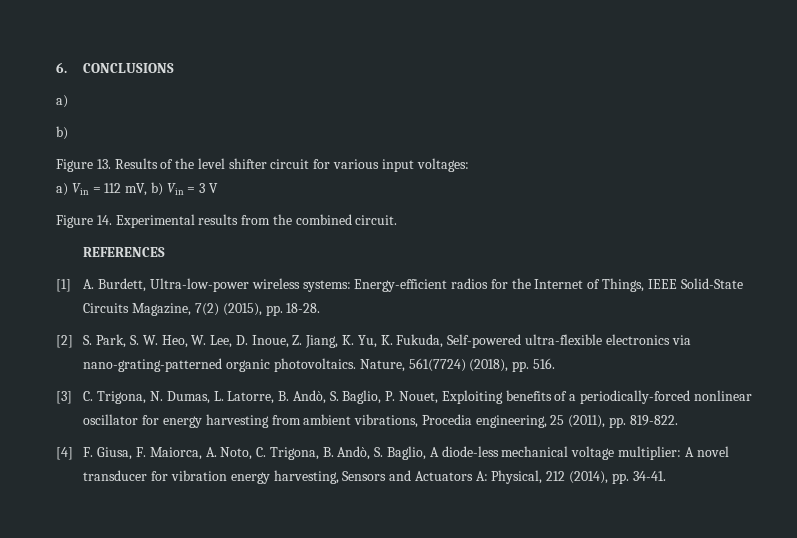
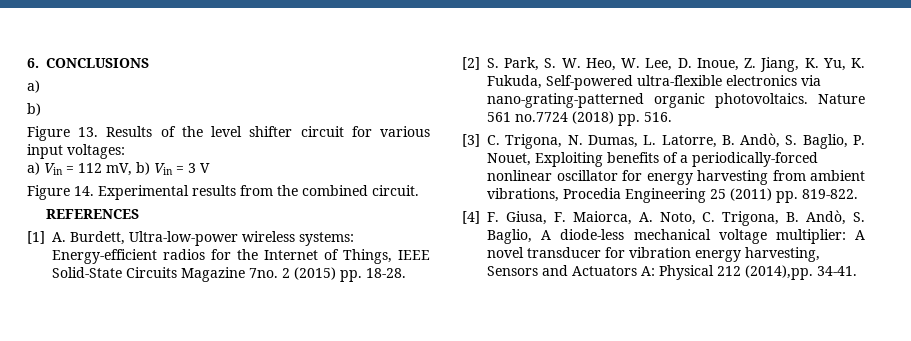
- [1] A. Burdett, Ultra-low-power wireless systems: Energy-efficient radios for the Internet of Things, IEEE Solid-State Circuits Magazine, 7(2) (2015), pp. 18-28.
+ [1] A. Burdett, Ultra-low-power wireless systems: Energy-efficient radios for the Internet of Things, IEEE Solid-State Circuits Magazine 7no. 2 (2015) pp. 18-28.
- Nature, 561(7724) (2018), pp. 516.
+ Nature 561 no.7724 (2018) pp. 516.
- [3] C. Trigona, N. Dumas, L. Latorre, B. Andò, S. Baglio, P. Nouet, Exploiting benefits of a periodically-forced nonlinear oscillator for energy harvesting from ambient vibrations, Procedia engineering, 25 (2011), pp. 819-822.
+ [3] C. Trigona, N. Dumas, L. Latorre, B. Andò, S. Baglio, P. Nouet, Exploiting benefits of a periodically-forced nonlinear oscillator for energy harvesting from ambient vibrations, Procedia Engineering 25 (2011) pp. 819-822.
- [4] F. Giusa, F. Maiorca, A. Noto, C. Trigona, B. Andò, S. Baglio, A diode-less mechanical voltage multiplier: A novel transducer for vibration energy harvesting, Sensors and Actuators A: Physical, 212 (2014), pp. 34-41.
+ [4] F. Giusa, F. Maiorca, A. Noto, C. Trigona, B. Andò, S. Baglio, A diode-less mechanical voltage multiplier: A novel transducer for vibration energy harvesting, Sensors and Actuators A: Physical 212 (2014),pp. 34-41.

